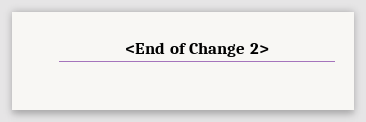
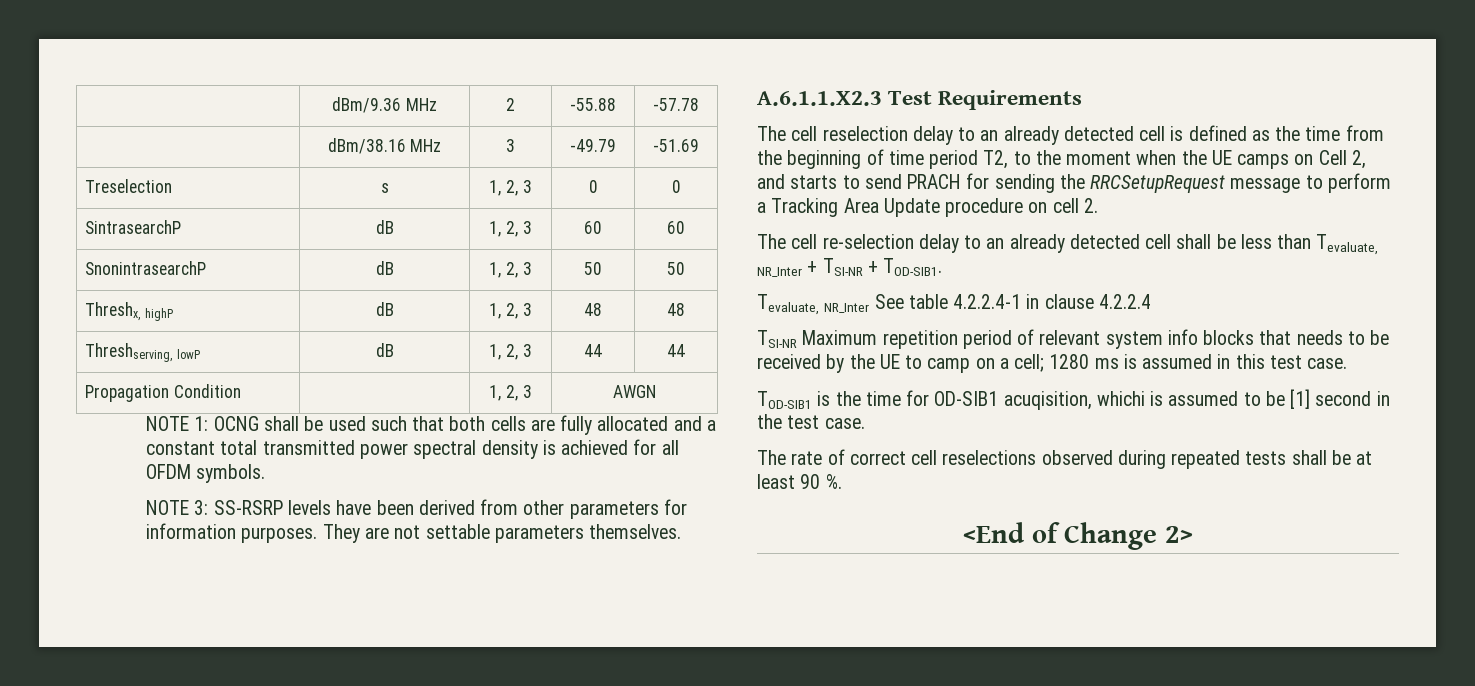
+ | dBm/9.36 MHz | 2 | -55.88 | -57.78
+ | dBm/38.16 MHz | 3 | -49.79 | -51.69
+ Treselection | s | 1, 2, 3 | 0 | 0
+ SintrasearchP | dB | 1, 2, 3 | 60 | 60
+ SnonintrasearchP | dB | 1, 2, 3 | 50 | 50
+ Threshx, highP | dB | 1, 2, 3 | 48 | 48
+ Threshserving, lowP | dB | 1, 2, 3 | 44 | 44
+ Propagation Condition | | 1, 2, 3 | AWGN
+ NOTE 1: OCNG shall be used such that both cells are fully allocated and a constant total transmitted power spectral density is achieved for all OFDM symbols.
+ NOTE 3: SS-RSRP levels have been derived from other parameters for information purposes. They are not settable parameters themselves.
+ A.6.1.1.X2.3 Test Requirements
+ The cell reselection delay to an already detected cell is defined as the time from the beginning of time period T2, to the moment when the UE camps on Cell 2, and starts to send PRACH for sending the RRCSetupRequest message to perform a Tracking Area Update procedure on cell 2.
+ The cell re-selection delay to an already detected cell shall be less than Tevaluate, NR_Inter + TSI-NR + TOD-SIB1.
+ Tevaluate, NR_Inter See table 4.2.2.4-1 in clause 4.2.2.4
+ TSI-NR Maximum repetition period of relevant system info blocks that needs to be received by the UE to camp on a cell; 1280 ms is assumed in this test case.
+ TOD-SIB1 is the time for OD-SIB1 acuqisition, whichi is assumed to be [1] second in the test case.
+ The rate of correct cell reselections observed during repeated tests shall be at least 90 %.

